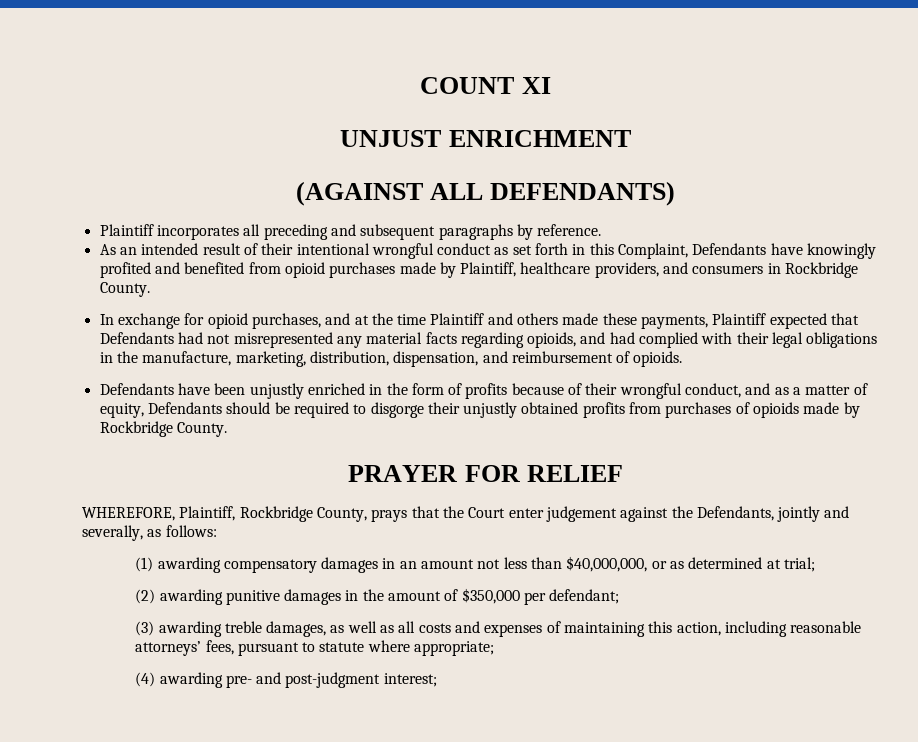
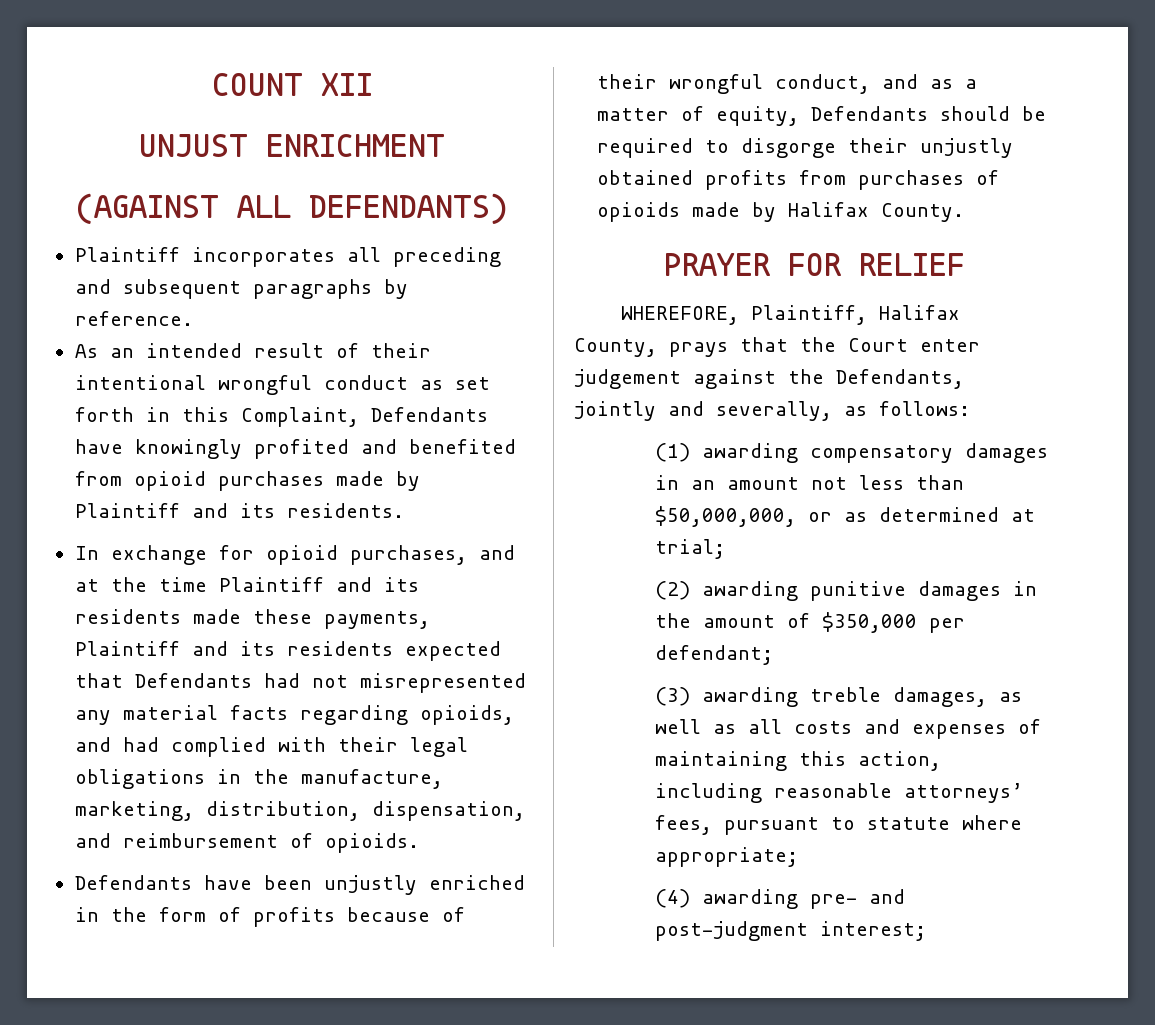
- COUNT XI
+ COUNT XII
- As an intended result of their intentional wrongful conduct as set forth in this Complaint, Defendants have knowingly profited and benefited from opioid purchases made by Plaintiff, healthcare providers, and consumers in Rockbridge County.
+ As an intended result of their intentional wrongful conduct as set forth in this Complaint, Defendants have knowingly profited and benefited from opioid purchases made by Plaintiff and its residents.
- In exchange for opioid purchases, and at the time Plaintiff and others made these payments, Plaintiff expected that Defendants had not misrepresented any material facts regarding opioids, and had complied with their legal obligations in the manufacture, marketing, distribution, dispensation, and reimbursement of opioids.
+ In exchange for opioid purchases, and at the time Plaintiff and its residents made these payments, Plaintiff and its residents expected that Defendants had not misrepresented any material facts regarding opioids, and had complied with their legal obligations in the manufacture, marketing, distribution, dispensation, and reimbursement of opioids.
- Defendants have been unjustly enriched in the form of profits because of their wrongful conduct, and as a matter of equity, Defendants should be required to disgorge their unjustly obtained profits from purchases of opioids made by Rockbridge County.
+ Defendants have been unjustly enriched in the form of profits because of their wrongful conduct, and as a matter of equity, Defendants should be required to disgorge their unjustly obtained profits from purchases of opioids made by Halifax County.
- WHEREFORE, Plaintiff, Rockbridge County, prays that the Court enter judgement against the Defendants, jointly and severally, as follows:
+ WHEREFORE, Plaintiff, Halifax County, prays that the Court enter judgement against the Defendants, jointly and severally, as follows:
- (1) awarding compensatory damages in an amount not less than $40,000,000, or as determined at trial;
+ (1) awarding compensatory damages in an amount not less than $50,000,000, or as determined at trial;

